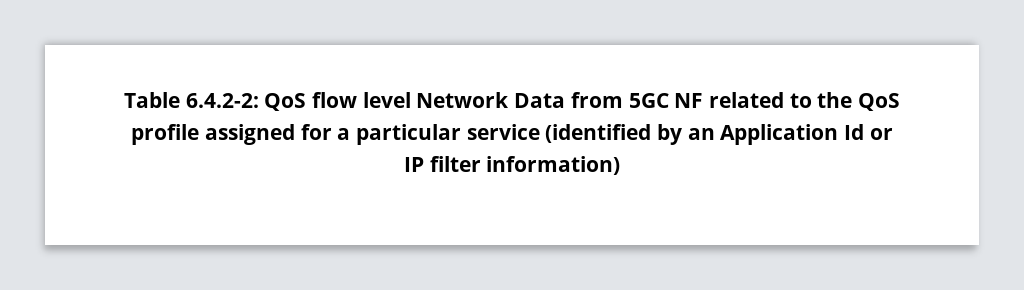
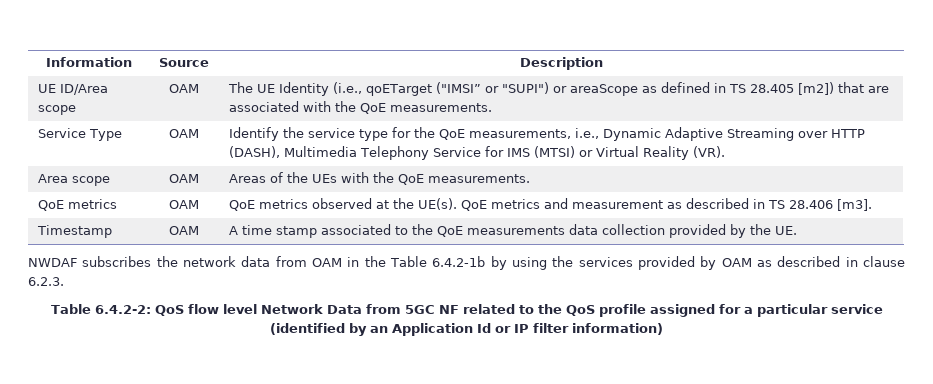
+ Information | Source | Description
+ UE ID/Area scope | OAM | The UE Identity (i.e., qoETarget ("IMSI” or "SUPI") or areaScope as defined in TS 28.405 [m2]) that are associated with the QoE measurements.
+ Service Type | OAM | Identify the service type for the QoE measurements, i.e., Dynamic Adaptive Streaming over HTTP (DASH), Multimedia Telephony Service for IMS (MTSI) or Virtual Reality (VR).
+ Area scope | OAM | Areas of the UEs with the QoE measurements.
+ QoE metrics | OAM | QoE metrics observed at the UE(s). QoE metrics and measurement as described in TS 28.406 [m3].
+ Timestamp | OAM | A time stamp associated to the QoE measurements data collection provided by the UE.
+ NWDAF subscribes the network data from OAM in the Table 6.4.2-1b by using the services provided by OAM as described in clause 6.2.3.

